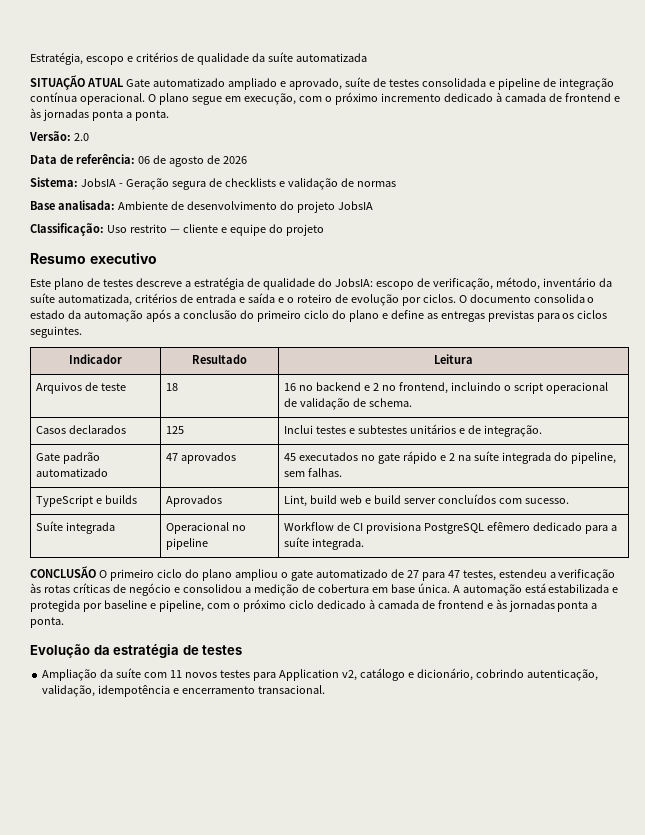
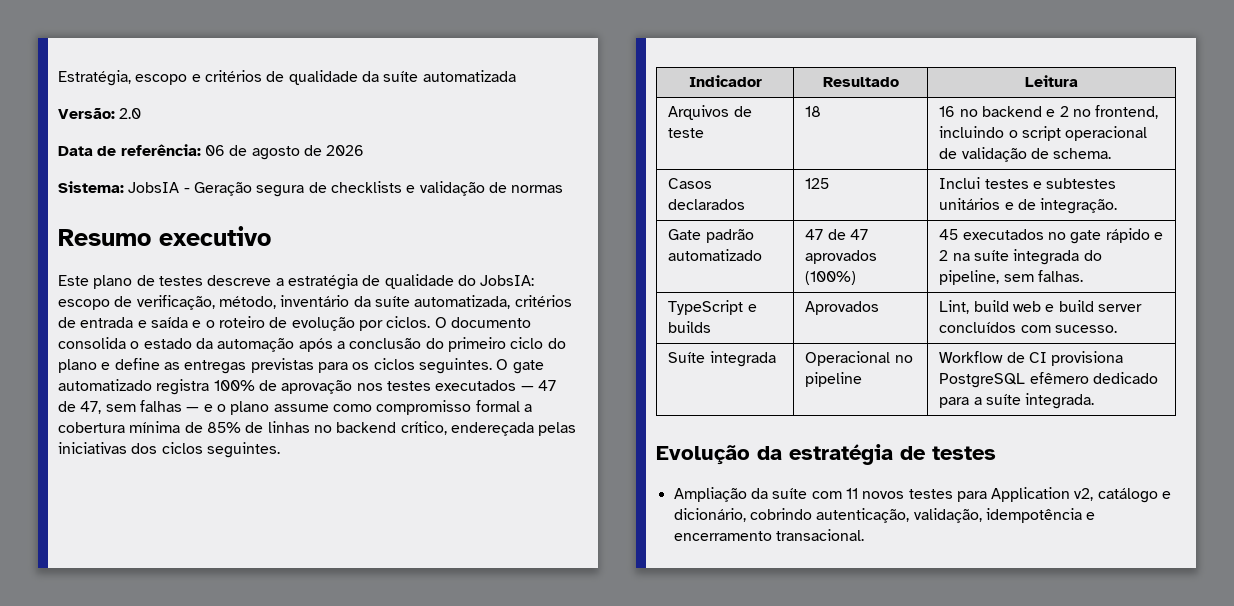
- SITUAÇÃO ATUAL Gate automatizado ampliado e aprovado, suíte de testes consolidada e pipeline de integração contínua operacional. O plano segue em execução, com o próximo incremento dedicado à camada de frontend e às jornadas ponta a ponta.
- Base analisada: Ambiente de desenvolvimento do projeto JobsIA
- Classificação: Uso restrito — cliente e equipe do projeto
+ O gate automatizado registra 100% de aprovação nos testes executados — 47 de 47, sem falhas — e o plano assume como compromisso formal a cobertura mínima de 85% de linhas no backend crítico, endereçada pelas iniciativas dos ciclos seguintes.
- Gate padrão automatizado | 47 aprovados | 45 executados no gate rápido e 2 na suíte integrada do pipeline, sem falhas.
+ Gate padrão automatizado | 47 de 47 aprovados (100%) | 45 executados no gate rápido e 2 na suíte integrada do pipeline, sem falhas.
- CONCLUSÃO O primeiro ciclo do plano ampliou o gate automatizado de 27 para 47 testes, estendeu a verificação às rotas críticas de negócio e consolidou a medição de cobertura em base única. A automação está estabilizada e protegida por baseline e pipeline, com o próximo ciclo dedicado à camada de frontend e às jornadas ponta a ponta.

